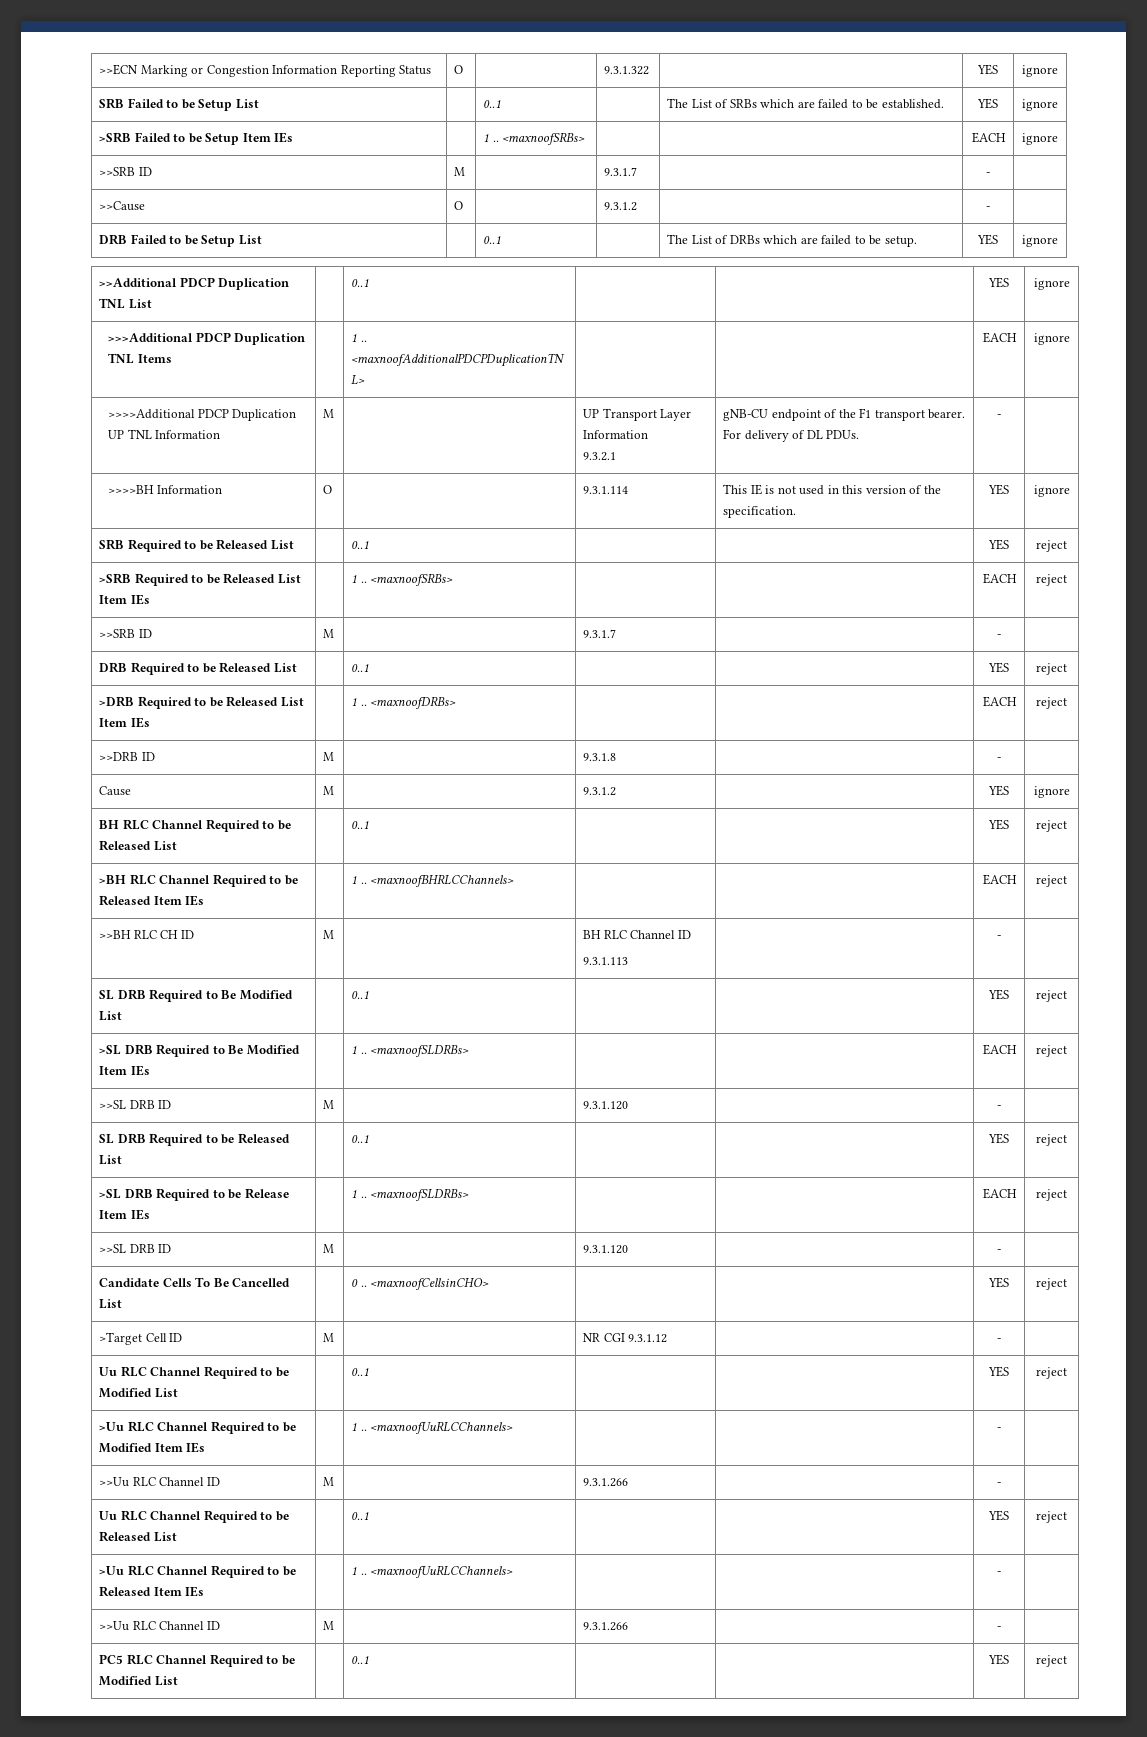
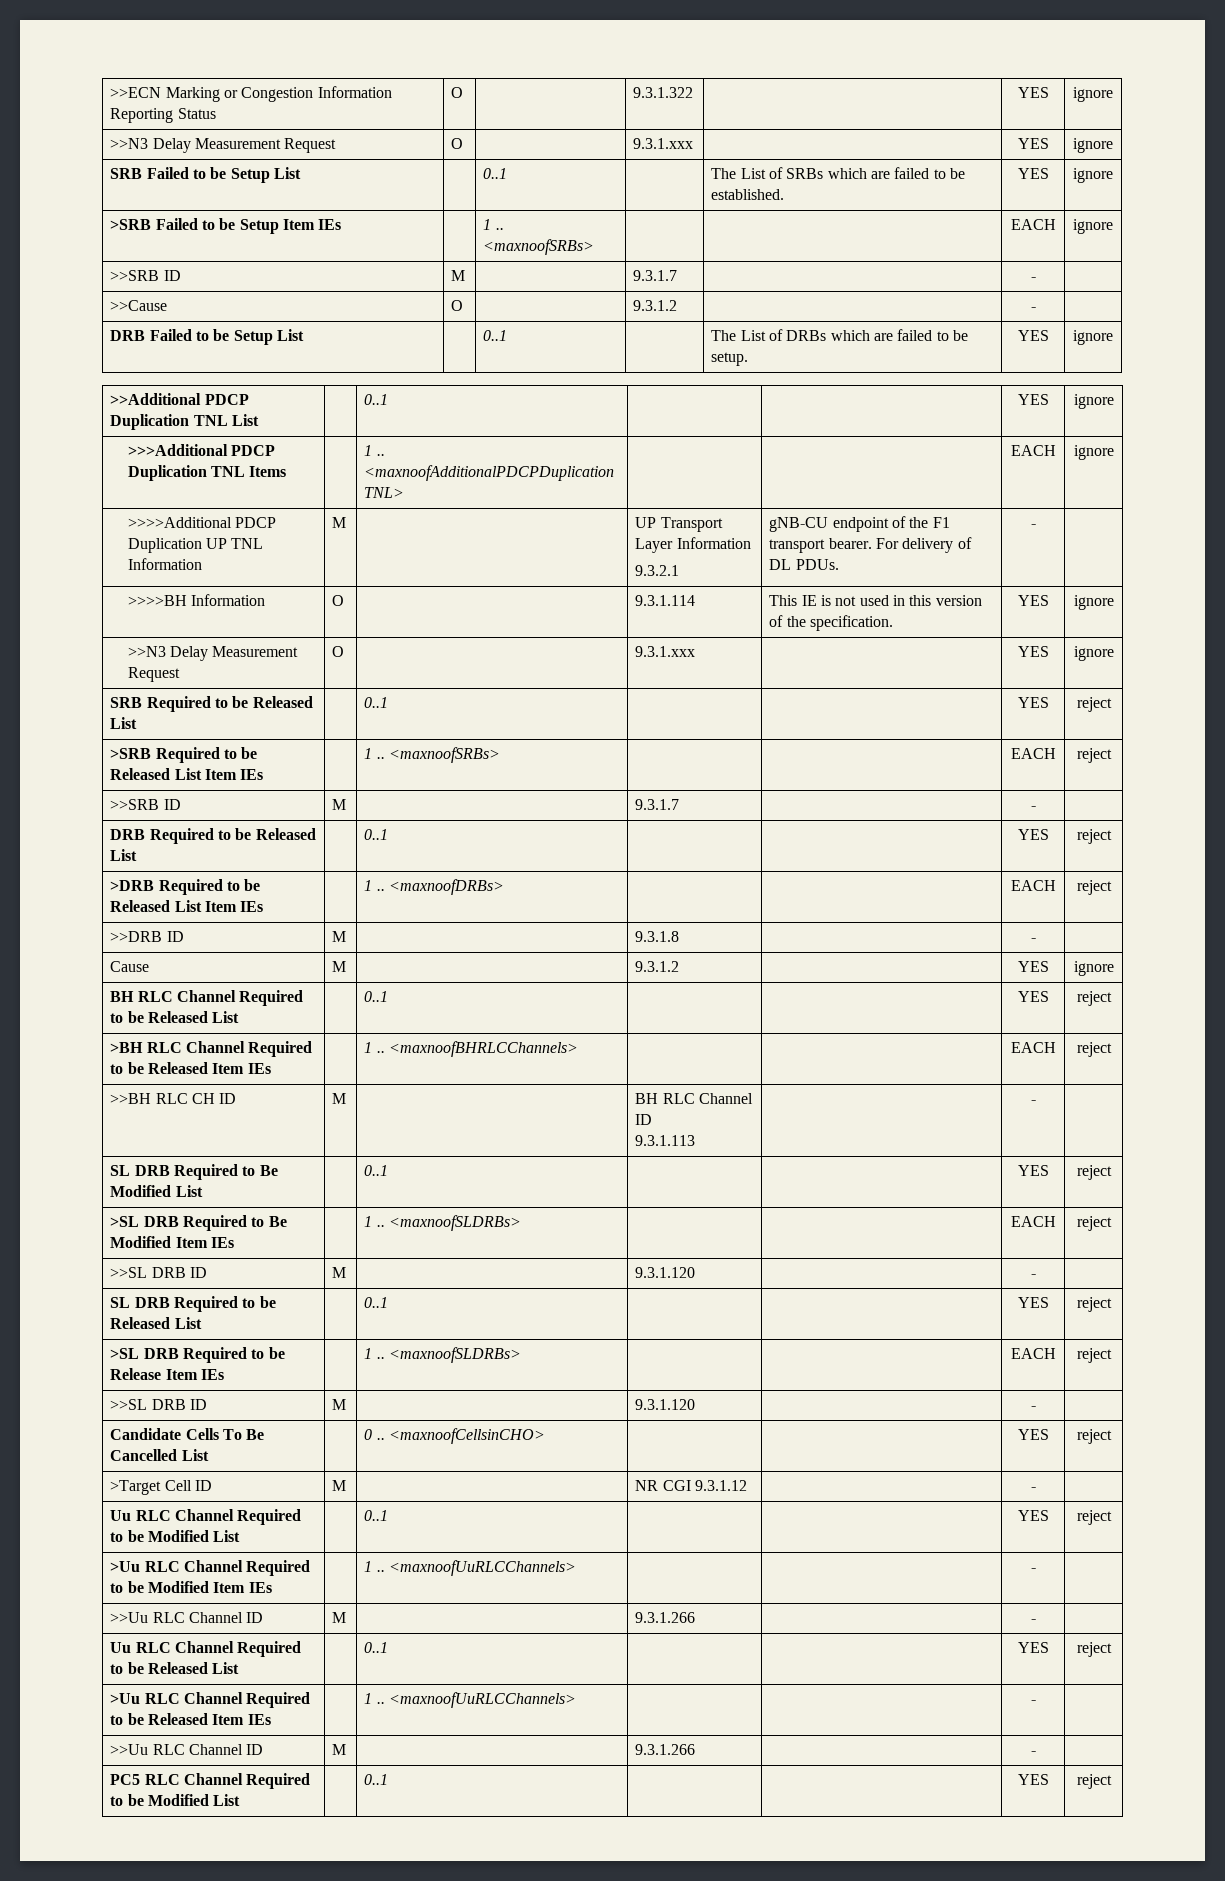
  >>ECN Marking or Congestion Information Reporting Status | O | | 9.3.1.322 | | YES | ignore
+ >>N3 Delay Measurement Request | O | | 9.3.1.xxx | | YES | ignore
  >>>>BH Information | O | | 9.3.1.114 | This IE is not used in this version of the specification. | YES | ignore
+ >>N3 Delay Measurement Request | O | | 9.3.1.xxx | | YES | ignore

